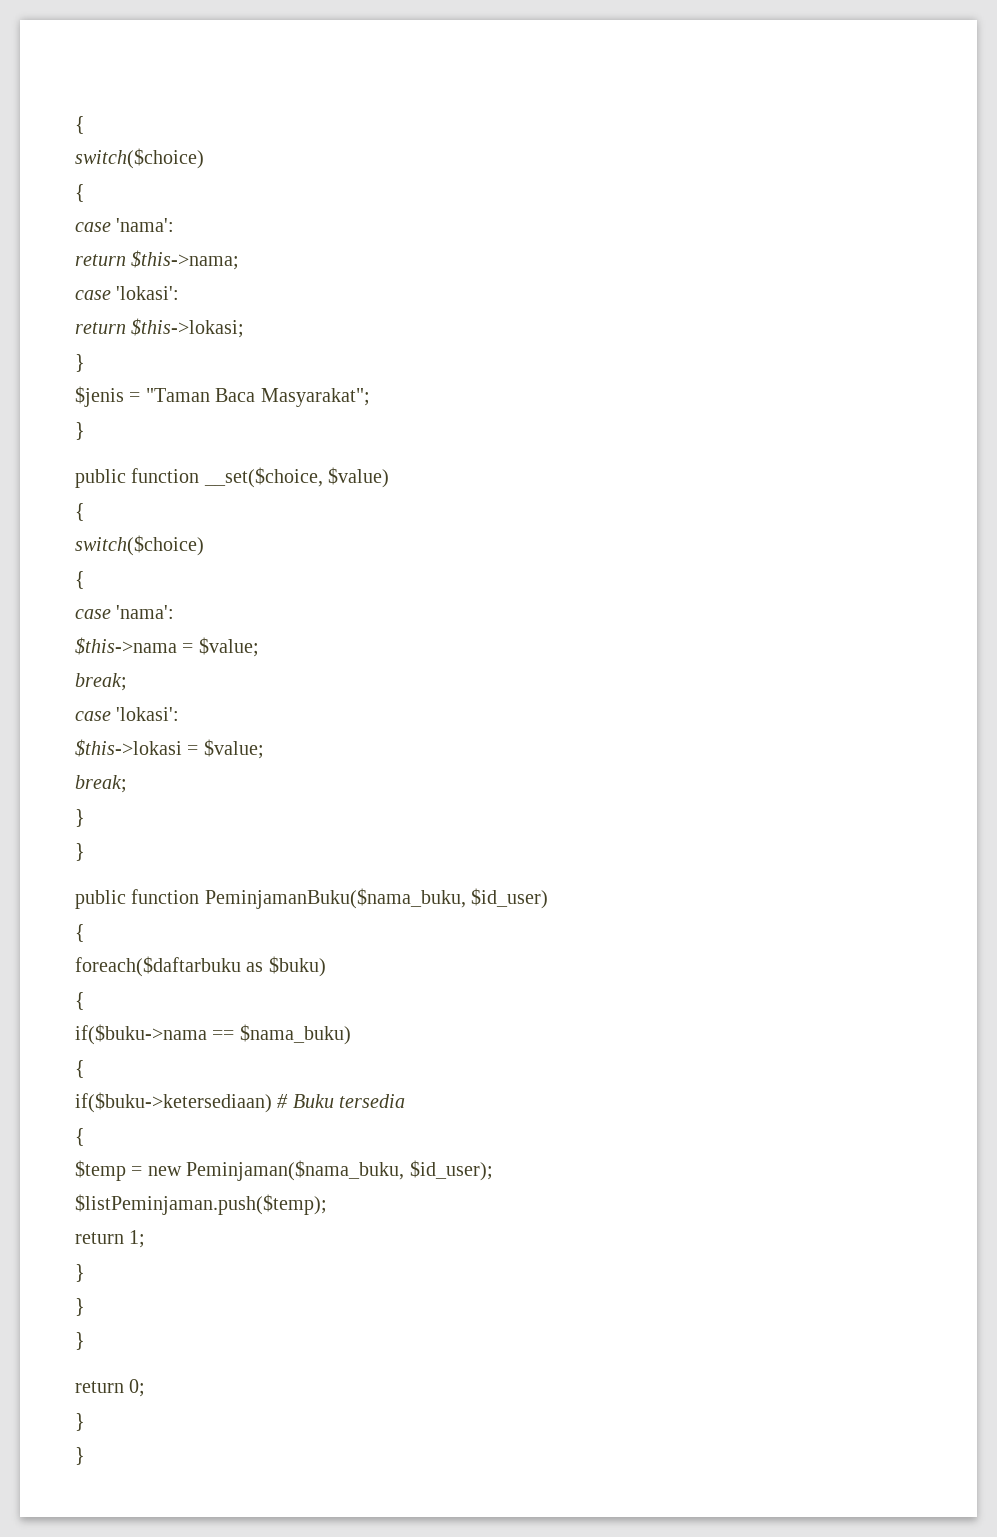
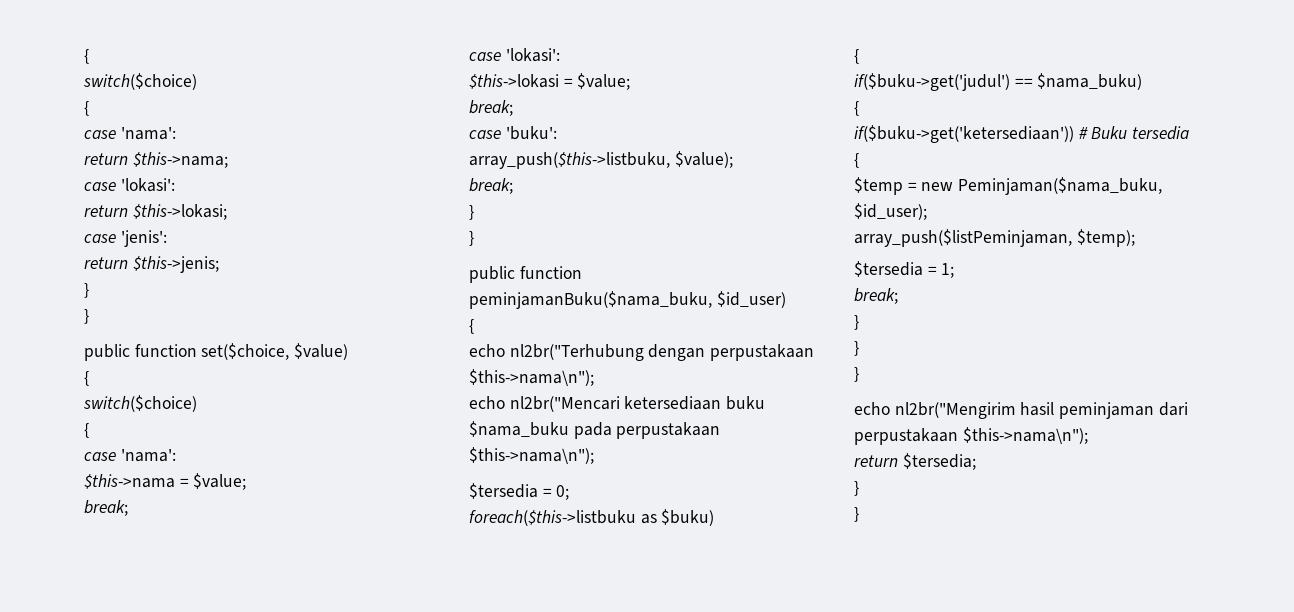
  return $this->lokasi;
+ case 'jenis':
+ return $this->jenis;
  }
- $jenis = "Taman Baca Masyarakat";
  }
- public function __set($choice, $value)
+ public function set($choice, $value)
  $this->lokasi = $value;
+ break;
+ case 'buku':
+ array_push($this->listbuku, $value);
  break;
  }
  }
- public function PeminjamanBuku($nama_buku, $id_user)
+ public function peminjamanBuku($nama_buku, $id_user)
- foreach($daftarbuku as $buku)
+ echo nl2br("Terhubung dengan perpustakaan $this->nama\n");
+ echo nl2br("Mencari ketersediaan buku $nama_buku pada perpustakaan $this->nama\n");
+ $tersedia = 0;
+ foreach($this->listbuku as $buku)
- if($buku->nama == $nama_buku)
+ if($buku->get('judul') == $nama_buku)
- if($buku->ketersediaan) # Buku tersedia
+ if($buku->get('ketersediaan')) # Buku tersedia
- $listPeminjaman.push($temp);
- return 1;
+ array_push($listPeminjaman, $temp);
+ $tersedia = 1;
+ break;
- return 0;
+ echo nl2br("Mengirim hasil peminjaman dari perpustakaan $this->nama\n");
+ return $tersedia;

